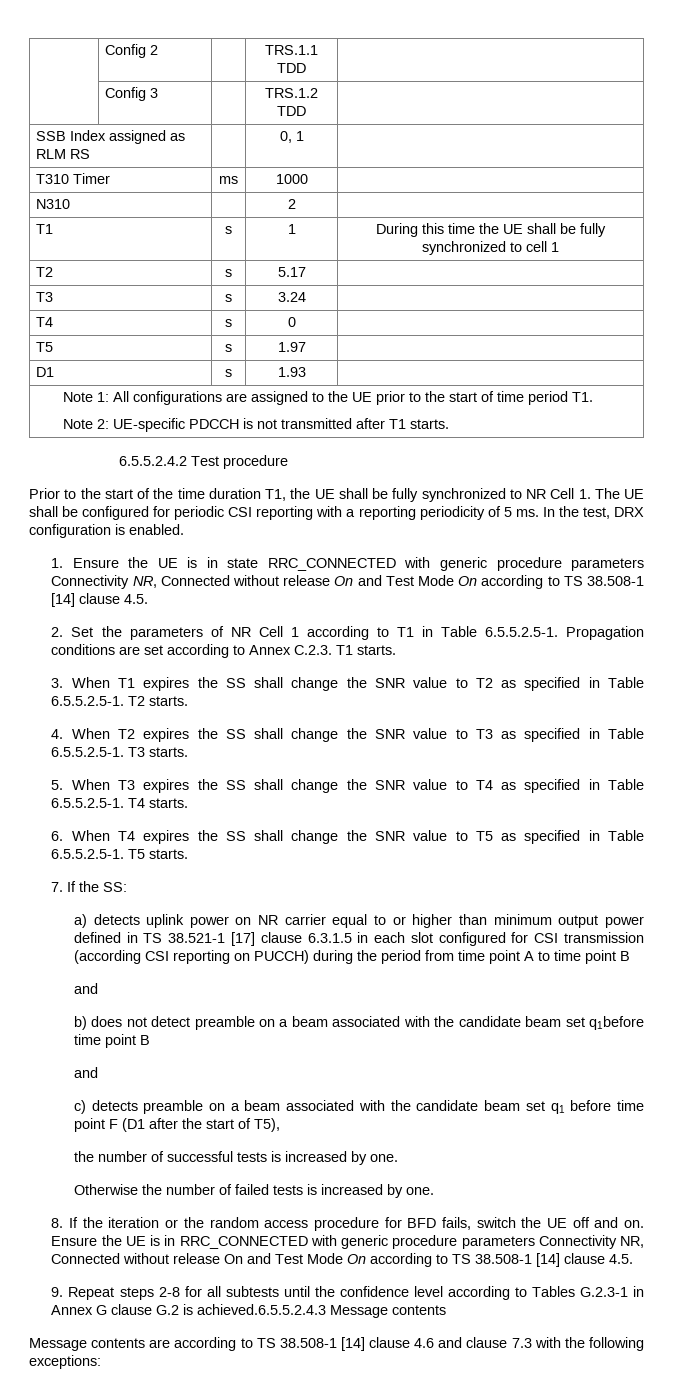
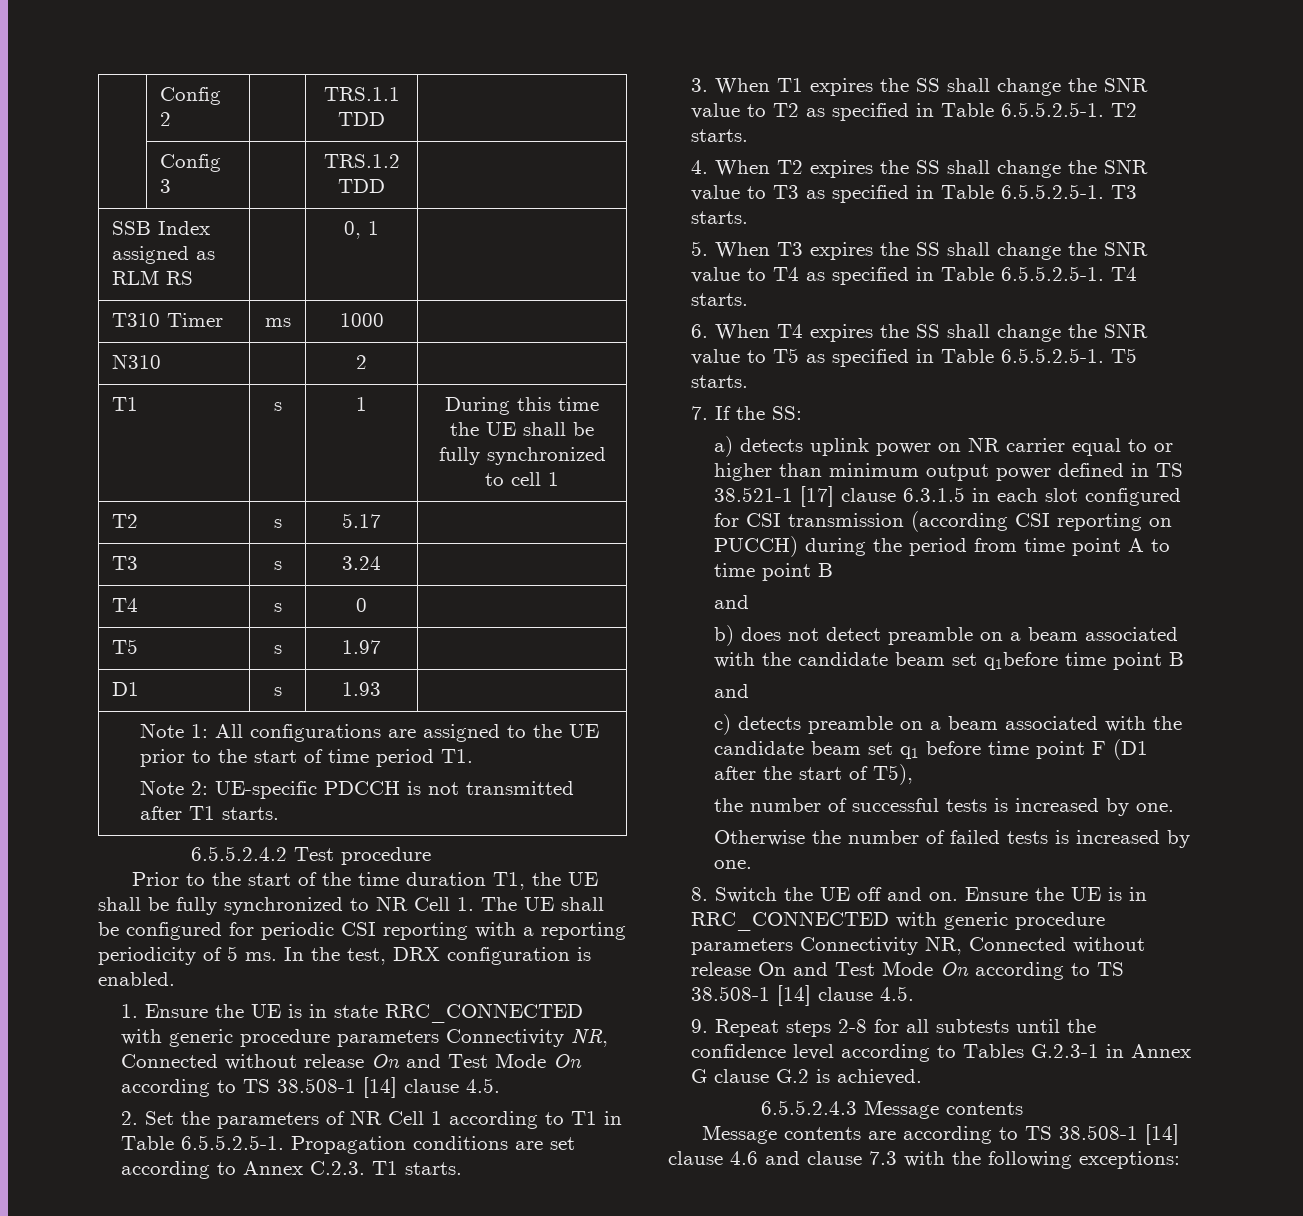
- 8. If the iteration or the random access procedure for BFD fails, switch the UE off and on.
+ 8. Switch the UE off and on.
- 9. Repeat steps 2-8 for all subtests until the confidence level according to Tables G.2.3-1 in Annex G clause G.2 is achieved.6.5.5.2.4.3 Message contents
+ 9. Repeat steps 2-8 for all subtests until the confidence level according to Tables G.2.3-1 in Annex G clause G.2 is achieved.
+ 6.5.5.2.4.3 Message contents

